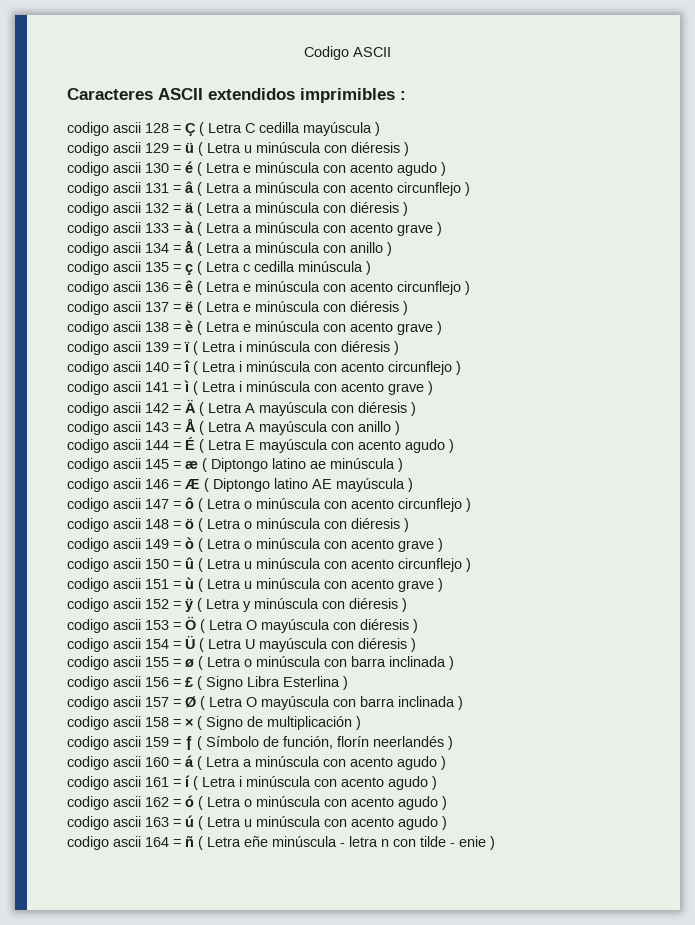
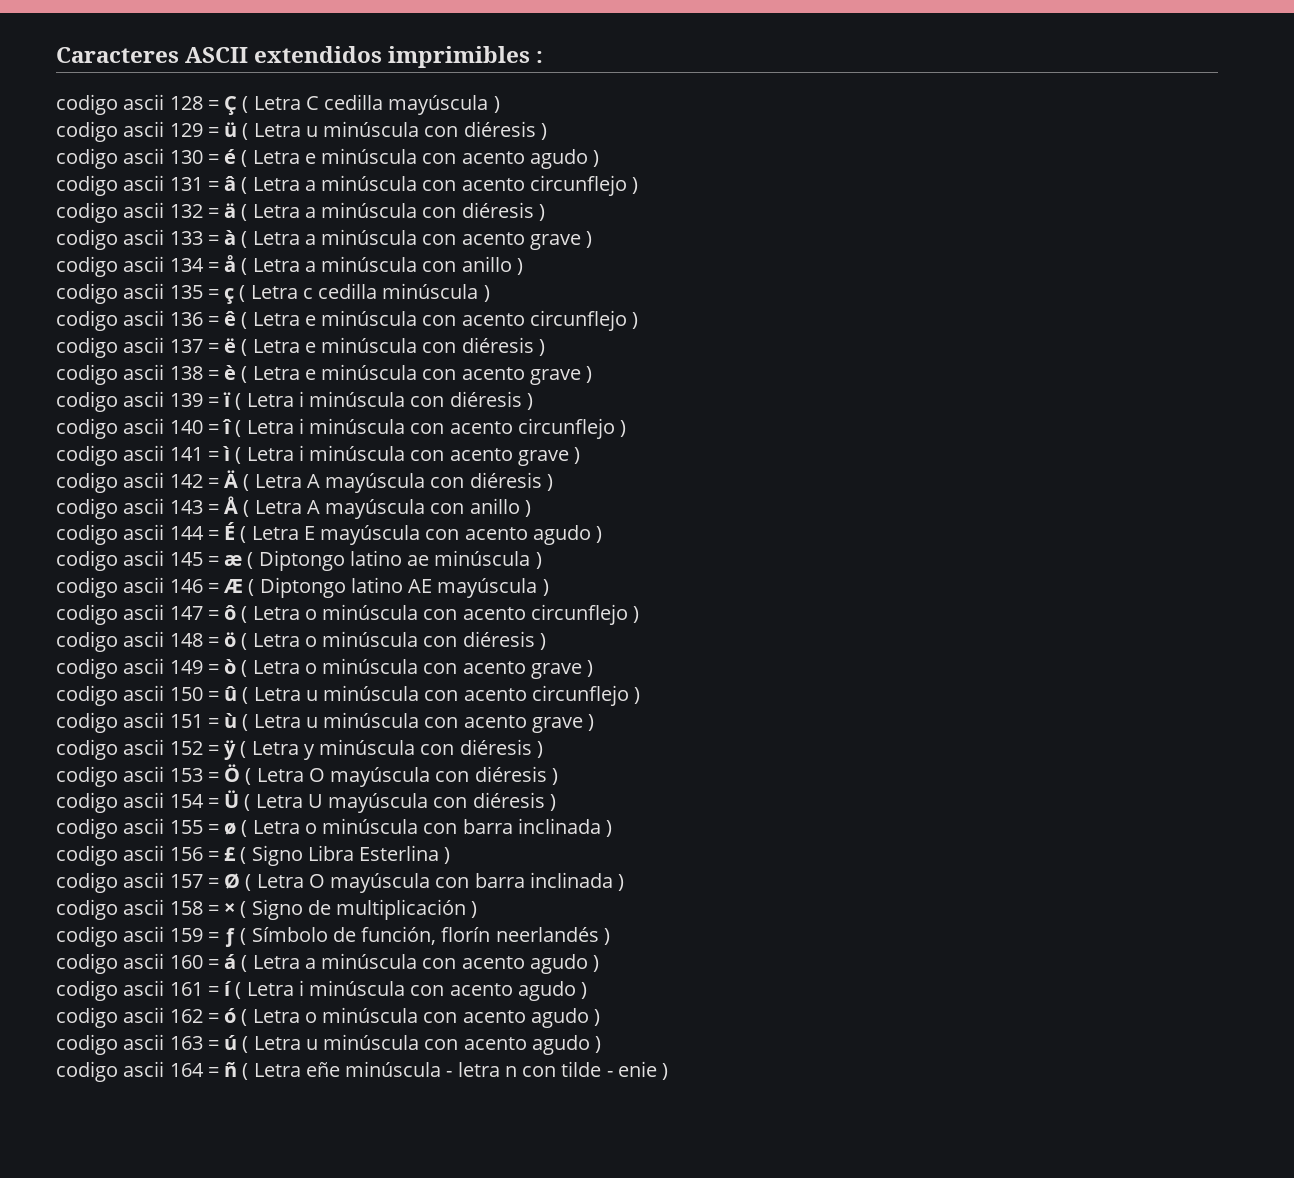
- Codigo ASCII

